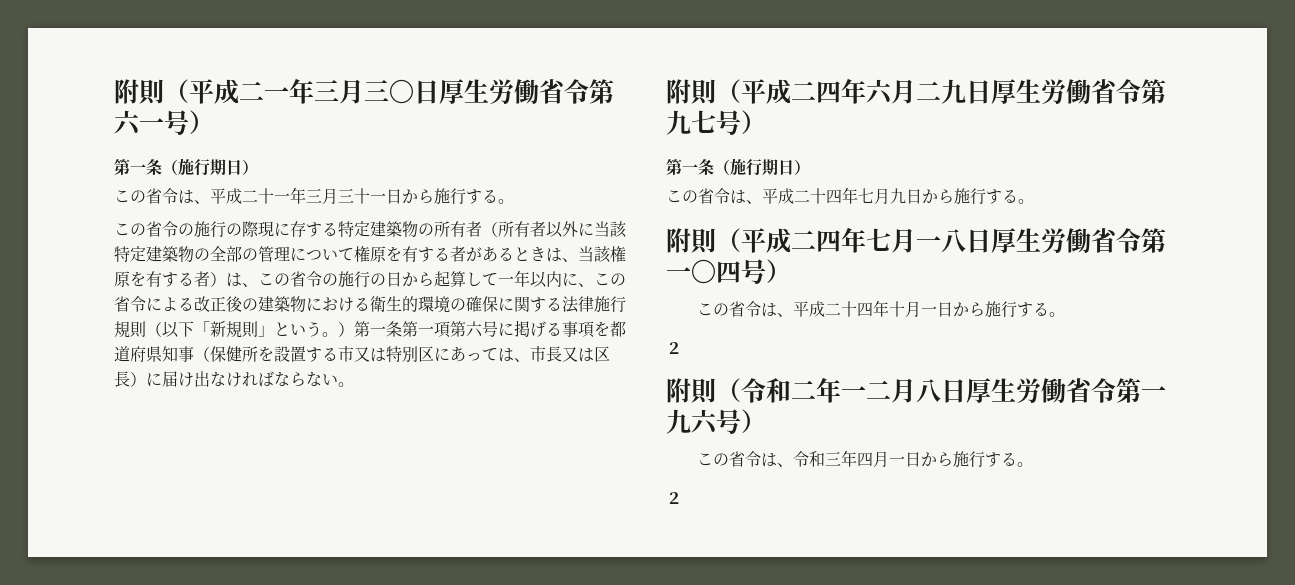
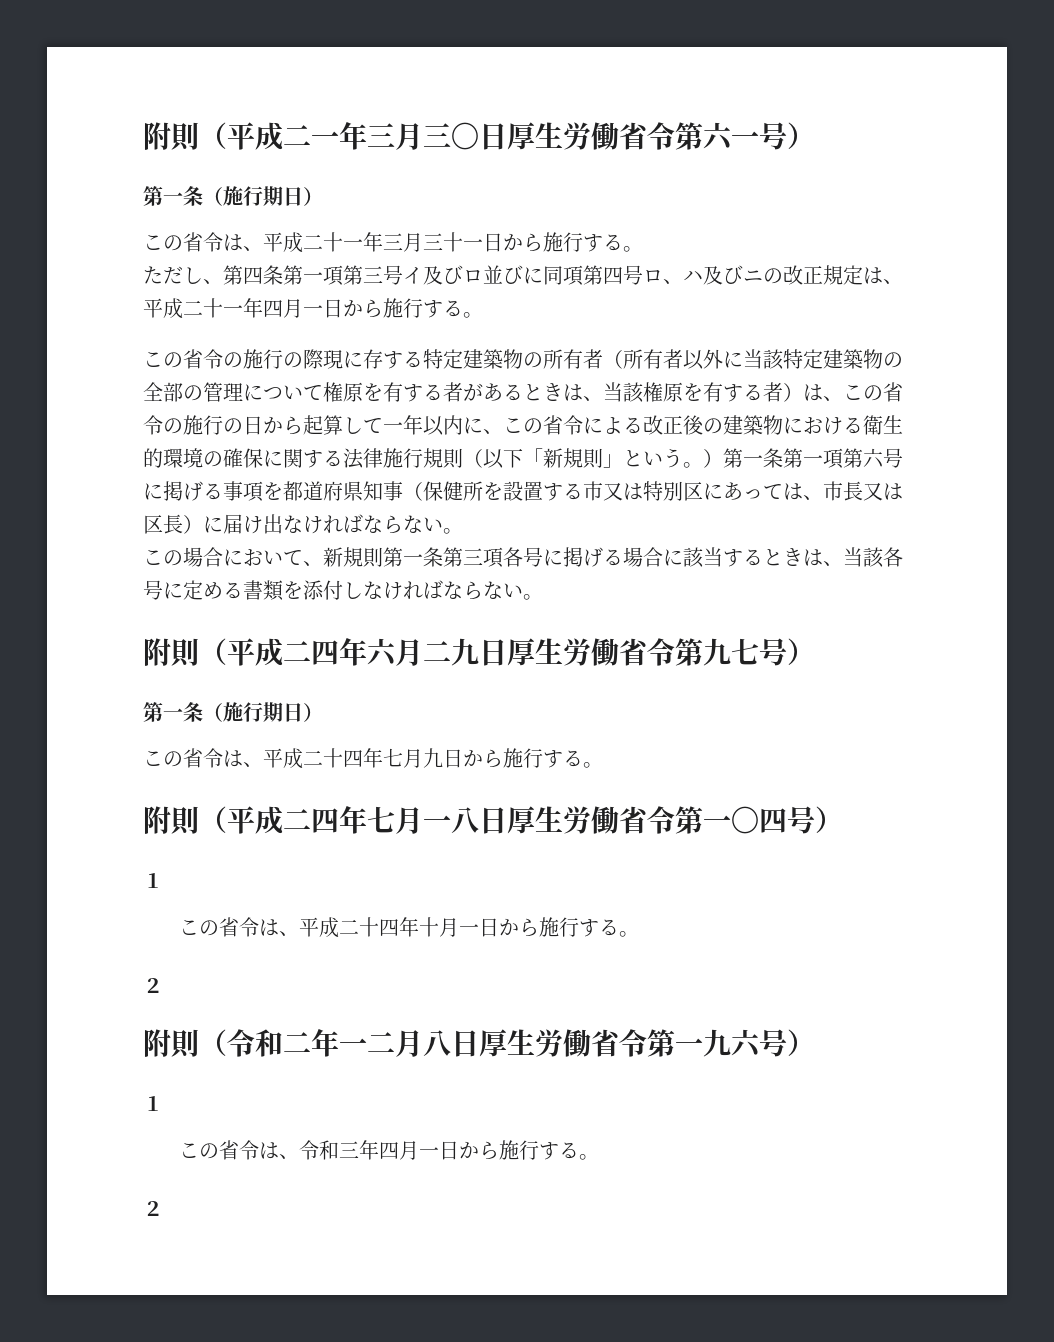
+ ただし、第四条第一項第三号イ及びロ並びに同項第四号ロ、ハ及びニの改正規定は、平成二十一年四月一日から施行する。
+ この場合において、新規則第一条第三項各号に掲げる場合に該当するときは、当該各号に定める書類を添付しなければならない。
  附則（平成二四年七月一八日厚生労働省令第一〇四号）
+ １
  附則（令和二年一二月八日厚生労働省令第一九六号）
+ １

